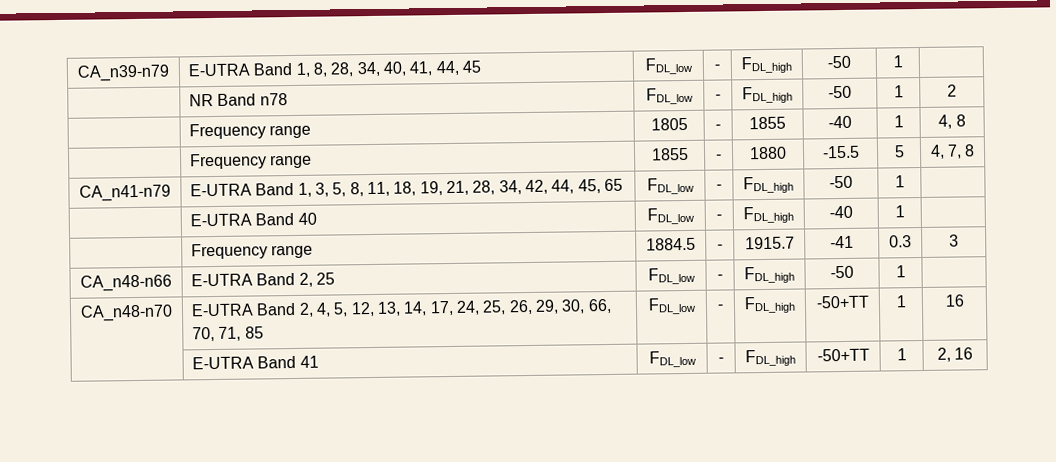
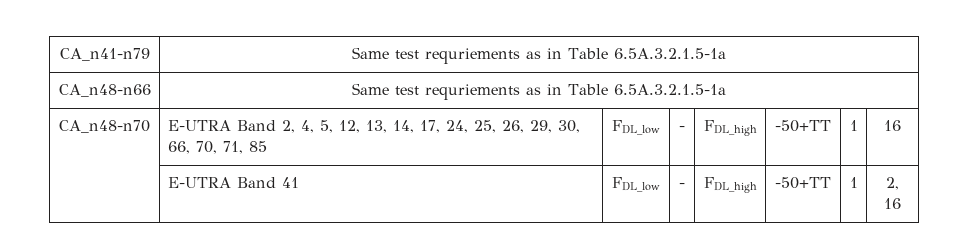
- CA_n39-n79 | E-UTRA Band 1, 8, 28, 34, 40, 41, 44, 45 | FDL_low | - | FDL_high | -50 | 1 |
- | NR Band n78 | FDL_low | - | FDL_high | -50 | 1 | 2
- | Frequency range | 1805 | - | 1855 | -40 | 1 | 4, 8
- | Frequency range | 1855 | - | 1880 | -15.5 | 5 | 4, 7, 8
- CA_n41-n79 | E-UTRA Band 1, 3, 5, 8, 11, 18, 19, 21, 28, 34, 42, 44, 45, 65 | FDL_low | - | FDL_high | -50 | 1 |
- | E-UTRA Band 40 | FDL_low | - | FDL_high | -40 | 1 |
- | Frequency range | 1884.5 | - | 1915.7 | -41 | 0.3 | 3
- CA_n48-n66 | E-UTRA Band 2, 25 | FDL_low | - | FDL_high | -50 | 1 |
+ CA_n41-n79 | Same test requriements as in Table 6.5A.3.2.1.5-1a
+ CA_n48-n66 | Same test requriements as in Table 6.5A.3.2.1.5-1a

